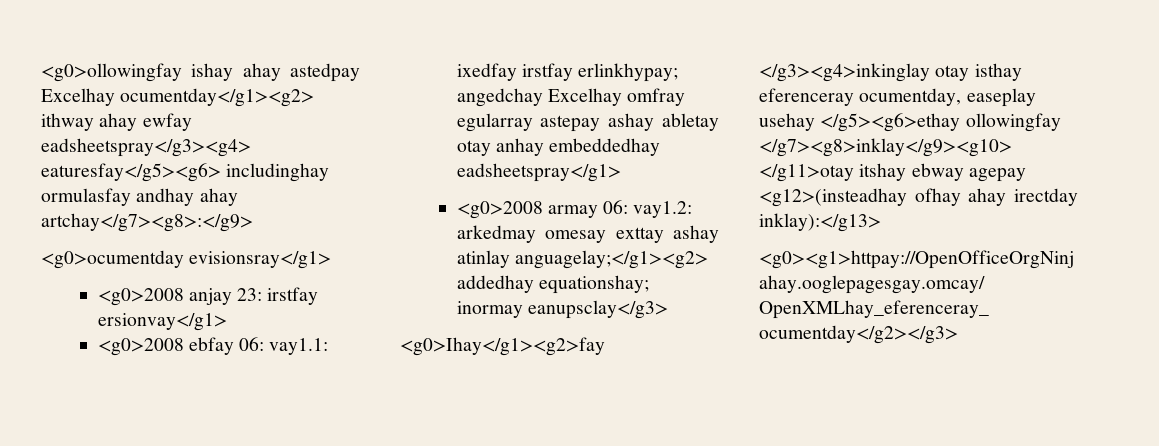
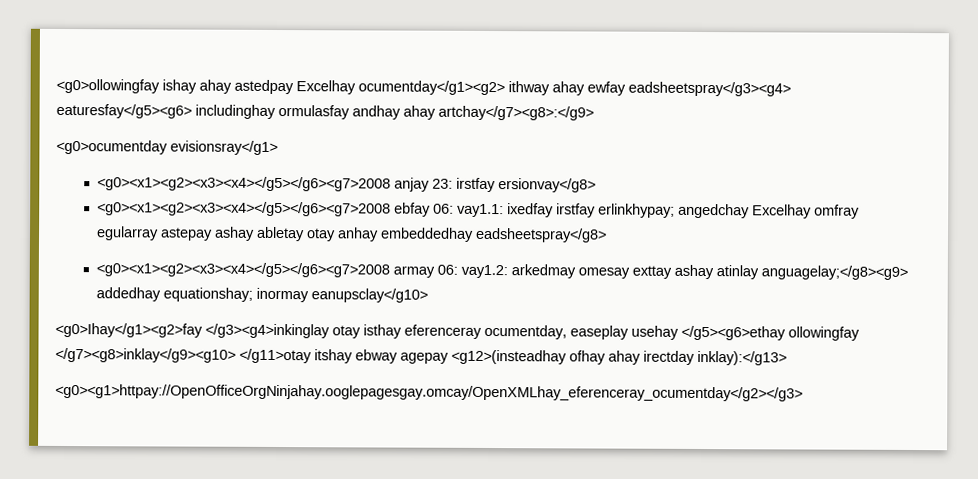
- <g0>2008 anjay 23: irstfay ersionvay</g1>
- <g0>2008 ebfay 06: vay1.1: ixedfay irstfay erlinkhypay; angedchay Excelhay omfray egularray astepay ashay abletay otay anhay embeddedhay eadsheetspray</g1>
- <g0>2008 armay 06: vay1.2: arkedmay omesay exttay ashay atinlay anguagelay;</g1><g2> addedhay equationshay; inormay eanupsclay</g3>
+ <g0><x1><g2><x3><x4></g5></g6><g7>2008 anjay 23: irstfay ersionvay</g8>
+ <g0><x1><g2><x3><x4></g5></g6><g7>2008 ebfay 06: vay1.1: ixedfay irstfay erlinkhypay; angedchay Excelhay omfray egularray astepay ashay abletay otay anhay embeddedhay eadsheetspray</g8>
+ <g0><x1><g2><x3><x4></g5></g6><g7>2008 armay 06: vay1.2: arkedmay omesay exttay ashay atinlay anguagelay;</g8><g9> addedhay equationshay; inormay eanupsclay</g10>

